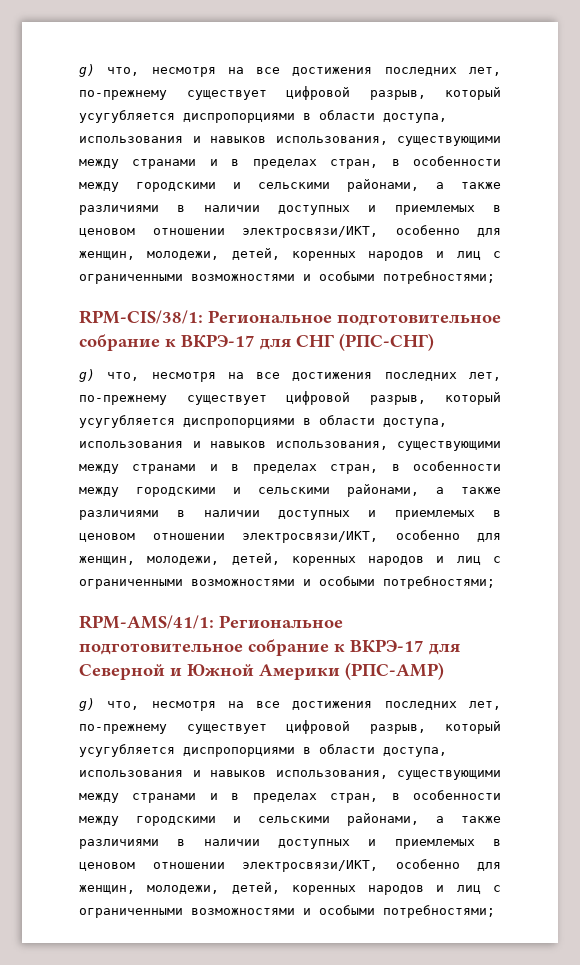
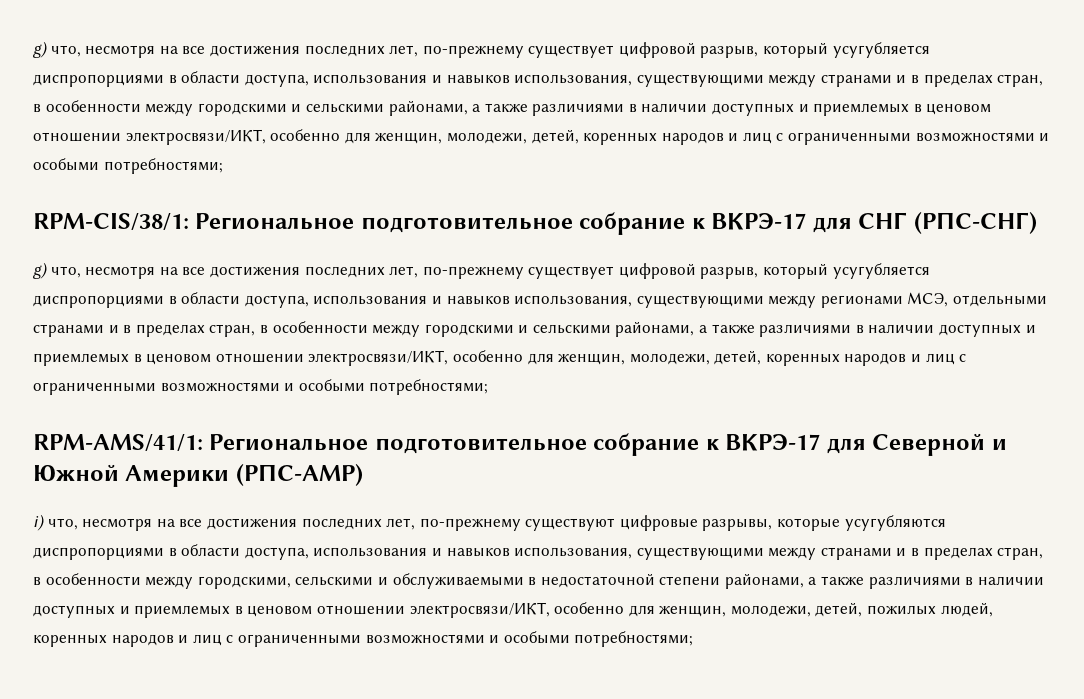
  Региональное подготовительное собрание к ВКРЭ-17 для СНГ (РПС-СНГ)
- g) что, несмотря на все достижения последних лет, по-прежнему существует цифровой разрыв, который усугубляется диспропорциями в области доступа, использования и навыков использования, существующими между странами и в пределах стран, в особенности между городскими и сельскими районами, а также различиями в наличии доступных и приемлемых в ценовом отношении электросвязи/ИКТ, особенно для женщин, молодежи, детей, коренных народов и лиц с ограниченными возможностями и особыми потребностями;
+ g) что, несмотря на все достижения последних лет, по-прежнему существует цифровой разрыв, который усугубляется диспропорциями в области доступа, использования и навыков использования, существующими между регионами МСЭ, отдельными странами и в пределах стран, в особенности между городскими и сельскими районами, а также различиями в наличии доступных и приемлемых в ценовом отношении электросвязи/ИКТ, особенно для женщин, молодежи, детей, коренных народов и лиц с ограниченными возможностями и особыми потребностями;
  RPM-AMS/41/1: Региональное подготовительное собрание к ВКРЭ-17 для Северной и Южной Америки (РПС-АМР)
- g) что, несмотря на все достижения последних лет, по-прежнему существует цифровой разрыв, который усугубляется диспропорциями в области доступа, использования и навыков использования, существующими между странами и в пределах стран, в особенности между городскими и сельскими районами, а также различиями в наличии доступных и приемлемых в ценовом отношении электросвязи/ИКТ, особенно для женщин, молодежи, детей, коренных народов и лиц с ограниченными возможностями и особыми потребностями;
+ i) что, несмотря на все достижения последних лет, по-прежнему существуют цифровые разрывы, которые усугубляются диспропорциями в области доступа, использования и навыков использования, существующими между странами и в пределах стран, в особенности между городскими, сельскими и обслуживаемыми в недостаточной степени районами, а также различиями в наличии доступных и приемлемых в ценовом отношении электросвязи/ИКТ, особенно для женщин, молодежи, детей, пожилых людей, коренных народов и лиц с ограниченными возможностями и особыми потребностями;

